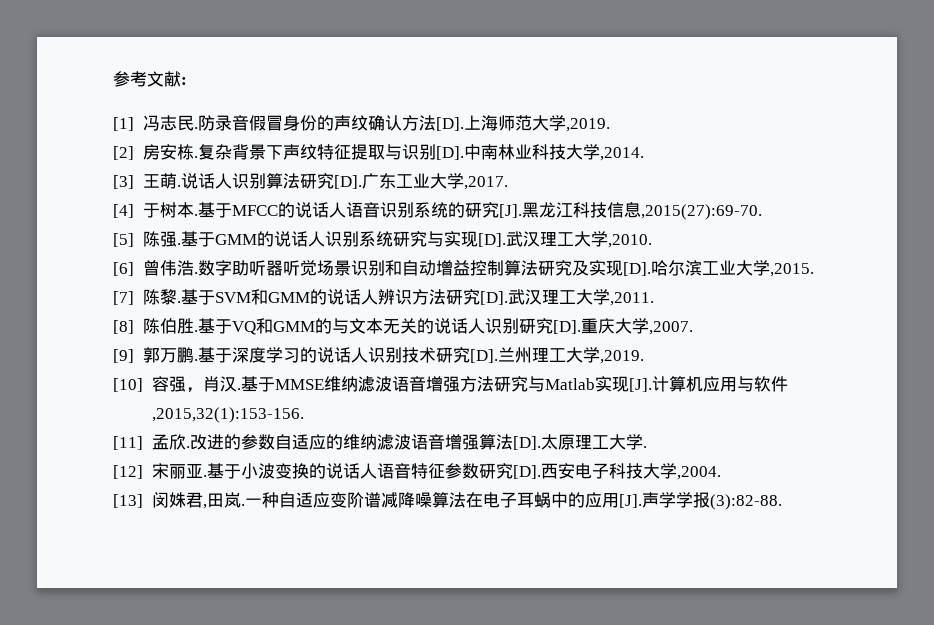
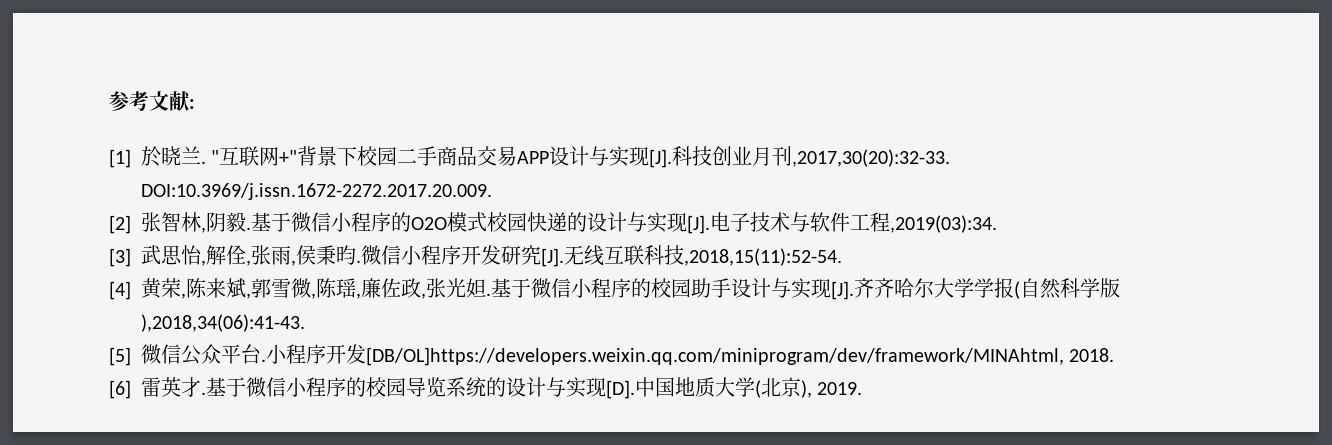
- [1]冯志民.防录音假冒身份的声纹确认方法[D].上海师范大学,2019.
- [2]房安栋.复杂背景下声纹特征提取与识别[D].中南林业科技大学,2014.
- [3]王萌.说话人识别算法研究[D].广东工业大学,2017.
- [4]于树本.基于MFCC的说话人语音识别系统的研究[J].黑龙江科技信息,2015(27):69-70.
- [5]陈强.基于GMM的说话人识别系统研究与实现[D].武汉理工大学,2010.
- [6]曾伟浩.数字助听器听觉场景识别和自动增益控制算法研究及实现[D].哈尔滨工业大学,2015.
- [7]陈黎.基于SVM和GMM的说话人辨识方法研究[D].武汉理工大学,2011.
- [8]陈伯胜.基于VQ和GMM的与文本无关的说话人识别研究[D].重庆大学,2007.
- [9]郭万鹏.基于深度学习的说话人识别技术研究[D].兰州理工大学,2019.
- [10]容强，肖汉.基于MMSE维纳滤波语音增强方法研究与Matlab实现[J].计算机应用与软件,2015,32(1):153-156.
- [11]孟欣.改进的参数自适应的维纳滤波语音增强算法[D].太原理工大学.
- [12]宋丽亚.基于小波变换的说话人语音特征参数研究[D].西安电子科技大学,2004.
- [13]闵姝君,田岚.一种自适应变阶谱减降噪算法在电子耳蜗中的应用[J].声学学报(3):82-88.
+ [1]於晓兰. "互联网+"背景下校园二手商品交易APP设计与实现[J].科技创业月刊,2017,30(20):32-33. DOI:10.3969/j.issn.1672-2272.2017.20.009.
+ [2]张智林,阴毅.基于微信小程序的O2O模式校园快递的设计与实现[J].电子技术与软件工程,2019(03):34.
+ [3]武思怡,解佺,张雨,侯秉昀.微信小程序开发研究[J].无线互联科技,2018,15(11):52-54.
+ [4]黄荣,陈来斌,郭雪微,陈瑶,廉佐政,张光妲.基于微信小程序的校园助手设计与实现[J].齐齐哈尔大学学报(自然科学版),2018,34(06):41-43.
+ [5]微信公众平台.小程序开发[DB/OL]https://developers.weixin.qq.com/miniprogram/dev/framework/MINAhtml, 2018.
+ [6]雷英才.基于微信小程序的校园导览系统的设计与实现[D].中国地质大学(北京), 2019.

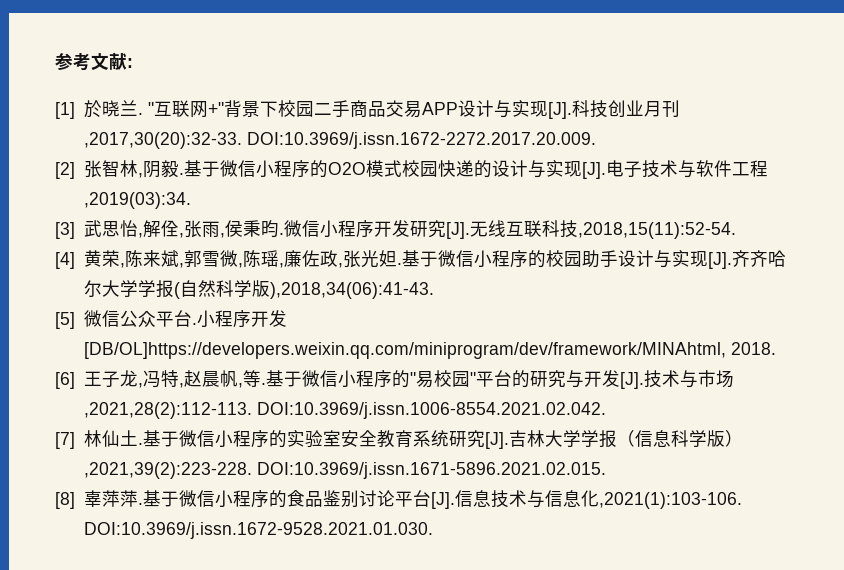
- [6]雷英才.基于微信小程序的校园导览系统的设计与实现[D].中国地质大学(北京), 2019.
+ [6]王子龙,冯特,赵晨帆,等.基于微信小程序的"易校园"平台的研究与开发[J].技术与市场,2021,28(2):112-113. DOI:10.3969/j.issn.1006-8554.2021.02.042.
+ [7]林仙土.基于微信小程序的实验室安全教育系统研究[J].吉林大学学报（信息科学版）,2021,39(2):223-228. DOI:10.3969/j.issn.1671-5896.2021.02.015.
+ [8]辜萍萍.基于微信小程序的食品鉴别讨论平台[J].信息技术与信息化,2021(1):103-106. DOI:10.3969/j.issn.1672-9528.2021.01.030.

